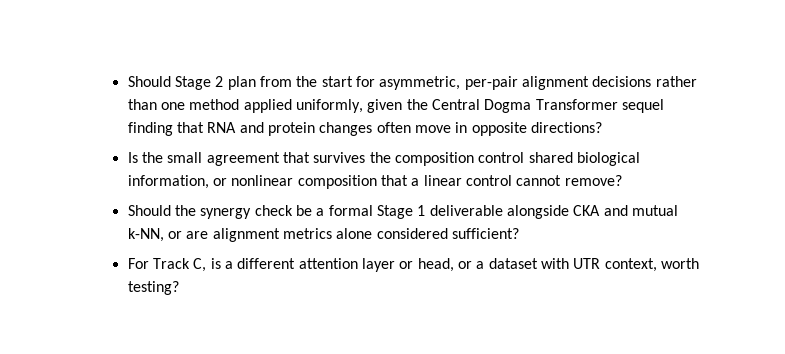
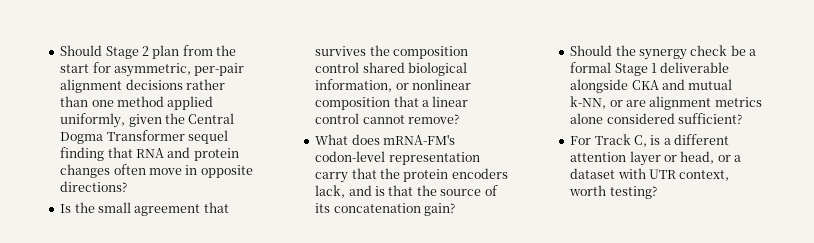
+ What does mRNA-FM's codon-level representation carry that the protein encoders lack, and is that the source of its concatenation gain?

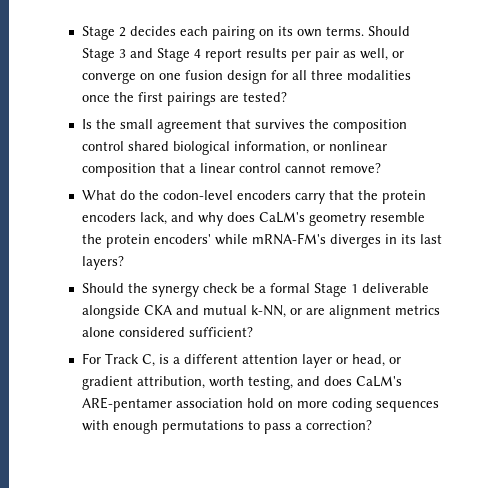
- Should Stage 2 plan from the start for asymmetric, per-pair alignment decisions rather than one method applied uniformly, given the Central Dogma Transformer sequel finding that RNA and protein changes often move in opposite directions?
+ Stage 2 decides each pairing on its own terms. Should Stage 3 and Stage 4 report results per pair as well, or converge on one fusion design for all three modalities once the first pairings are tested?
- What does mRNA-FM's codon-level representation carry that the protein encoders lack, and is that the source of its concatenation gain?
+ What do the codon-level encoders carry that the protein encoders lack, and why does CaLM's geometry resemble the protein encoders' while mRNA-FM's diverges in its last layers?
- For Track C, is a different attention layer or head, or a dataset with UTR context, worth testing?
+ For Track C, is a different attention layer or head, or gradient attribution, worth testing, and does CaLM's ARE-pentamer association hold on more coding sequences with enough permutations to pass a correction?

